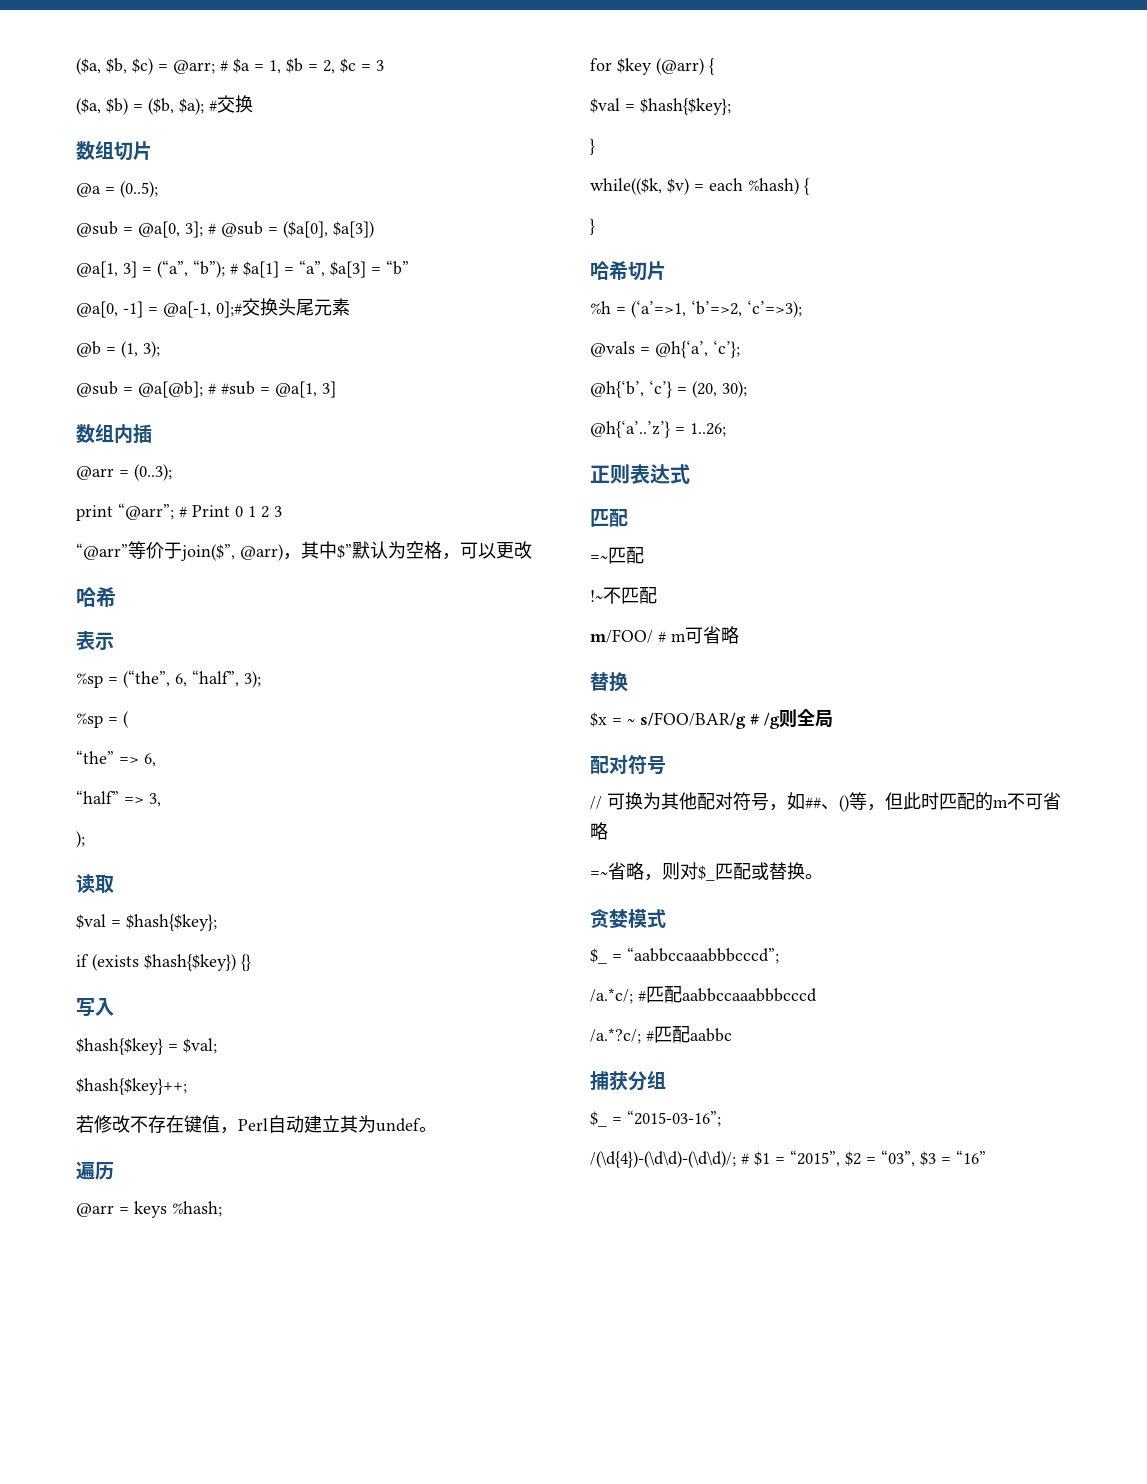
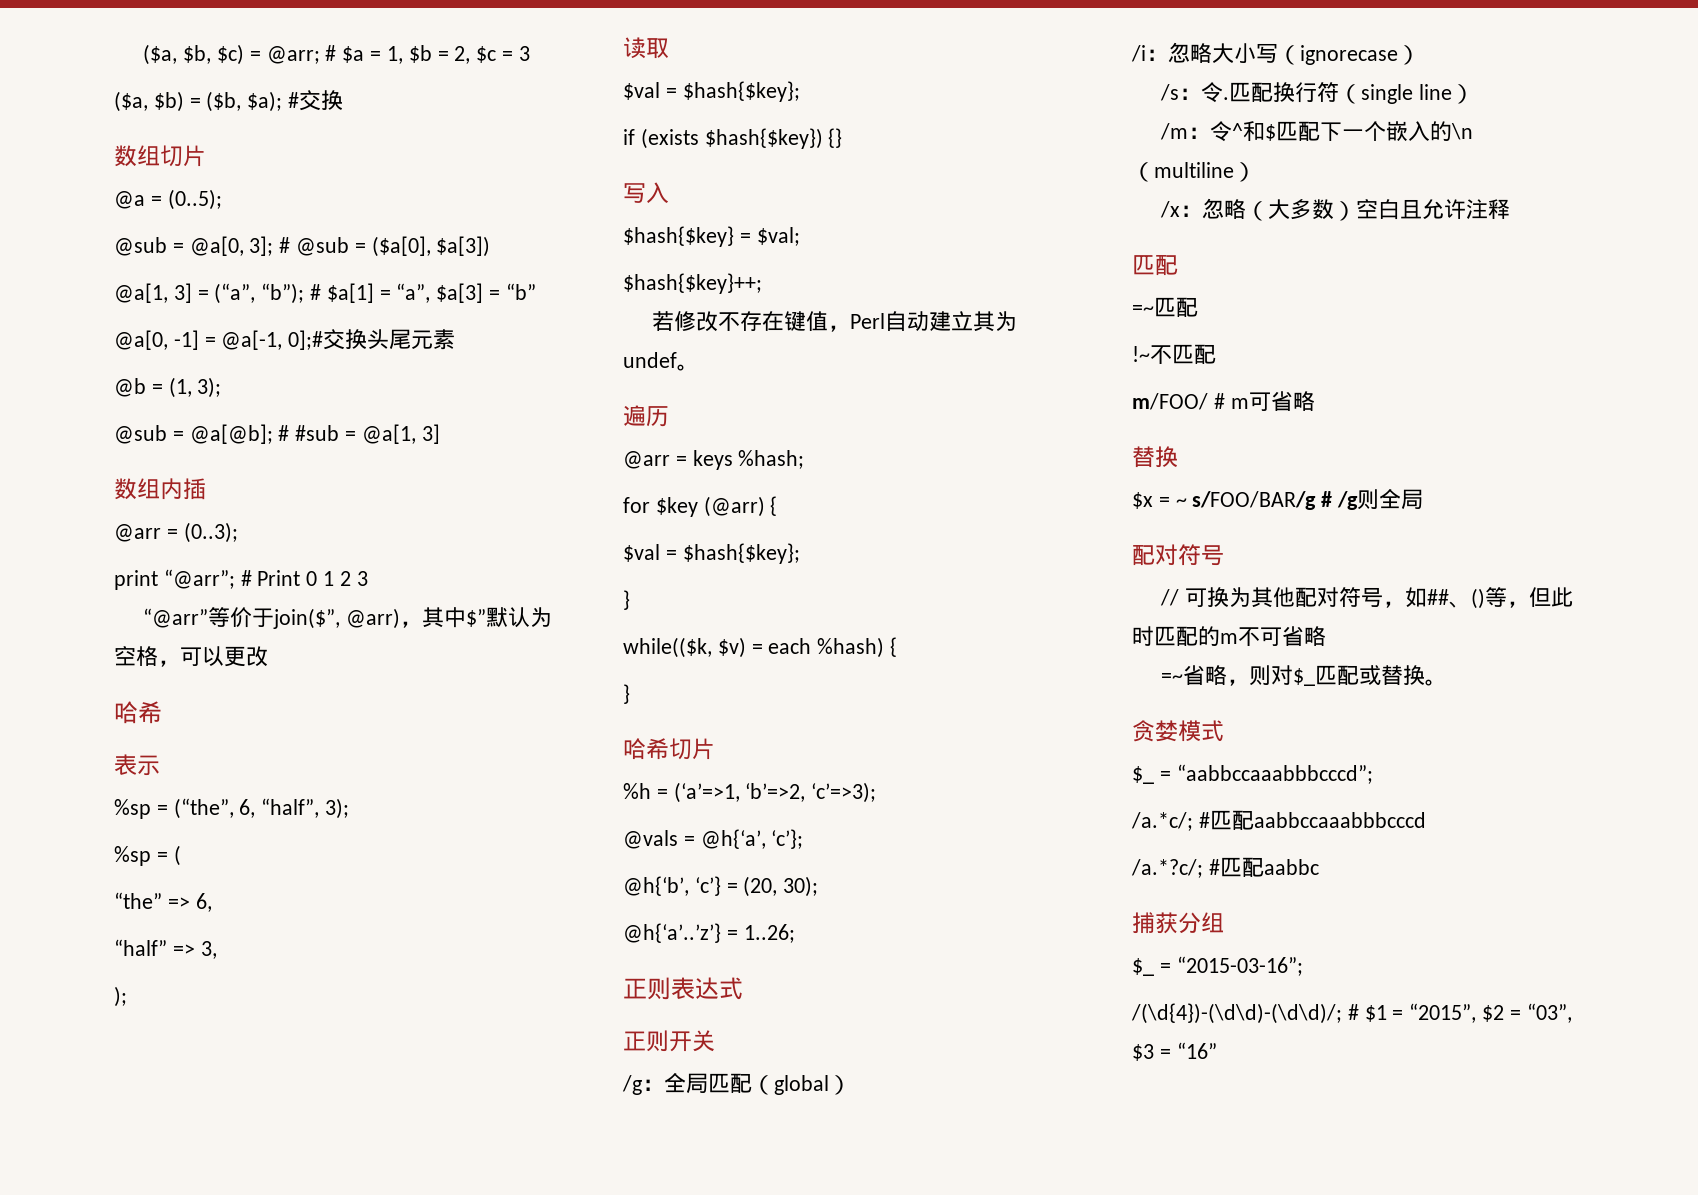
+ 正则开关
+ /g：全局匹配（global）
+ /i：忽略大小写（ignorecase）
+ /s：令.匹配换行符（single line）
+ /m：令^和$匹配下一个嵌入的\n（multiline）
+ /x：忽略（大多数）空白且允许注释

